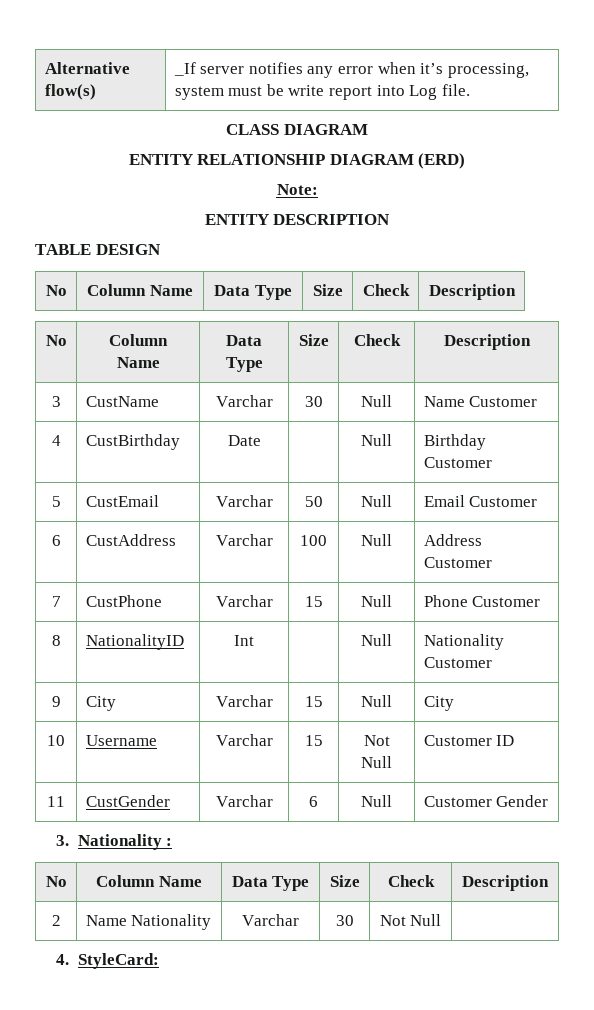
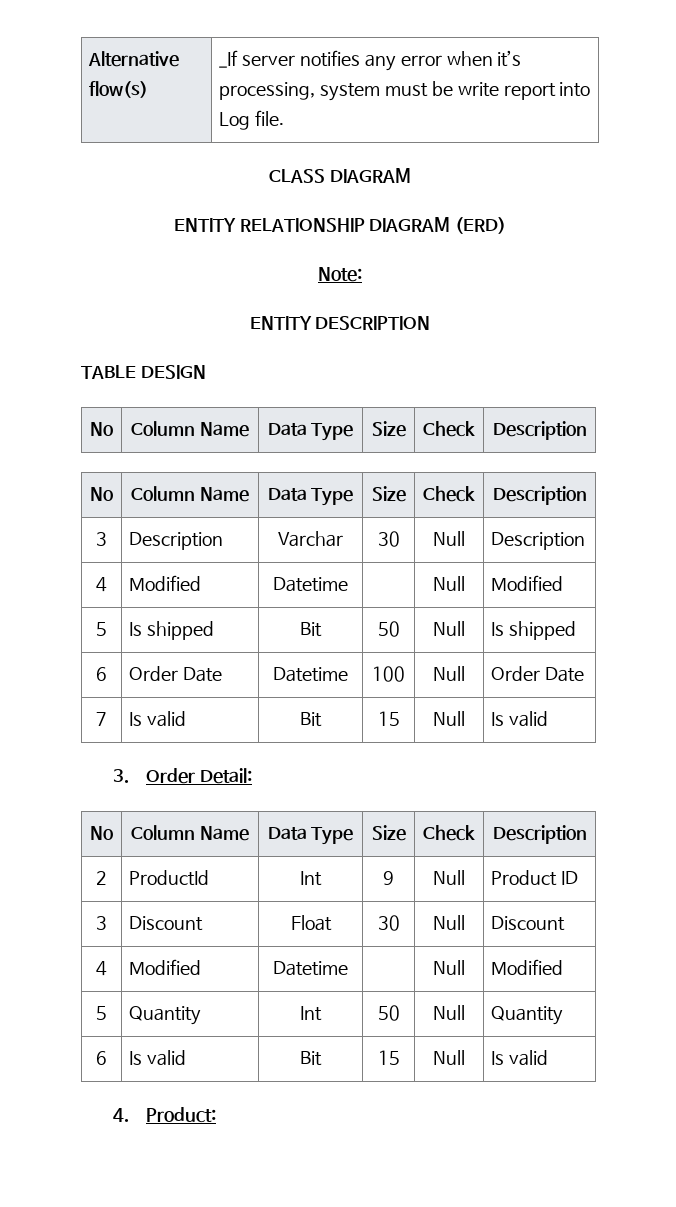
- 3 | CustName | Varchar | 30 | Null | Name Customer
- 4 | CustBirthday | Date | | Null | Birthday Customer
- 5 | CustEmail | Varchar | 50 | Null | Email Customer
- 6 | CustAddress | Varchar | 100 | Null | Address Customer
+ 3 | Description | Varchar | 30 | Null | Description
+ 4 | Modified | Datetime | | Null | Modified
+ 5 | Is shipped | Bit | 50 | Null | Is shipped
+ 6 | Order Date | Datetime | 100 | Null | Order Date
- 7 | CustPhone | Varchar | 15 | Null | Phone Customer
- 8 | NationalityID | Int | | Null | Nationality Customer
- 9 | City | Varchar | 15 | Null | City
- 10 | Username | Varchar | 15 | Not Null | Customer ID
- 11 | CustGender | Varchar | 6 | Null | Customer Gender
+ 7 | Is valid | Bit | 15 | Null | Is valid
- 3. Nationality :
+ 3. Order Detail:
- 2 | Name Nationality | Varchar | 30 | Not Null |
+ 2 | ProductId | Int | 9 | Null | Product ID
+ 3 | Discount | Float | 30 | Null | Discount
+ 4 | Modified | Datetime | | Null | Modified
+ 5 | Quantity | Int | 50 | Null | Quantity
+ 6 | Is valid | Bit | 15 | Null | Is valid
- 4. StyleCard:
+ 4. Product:

